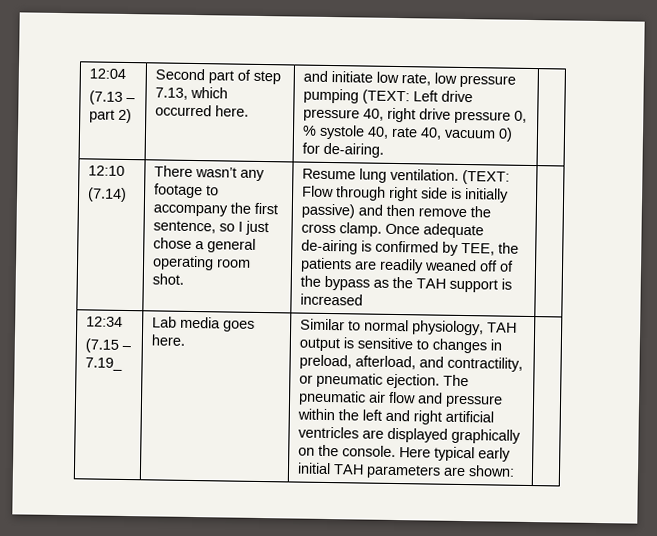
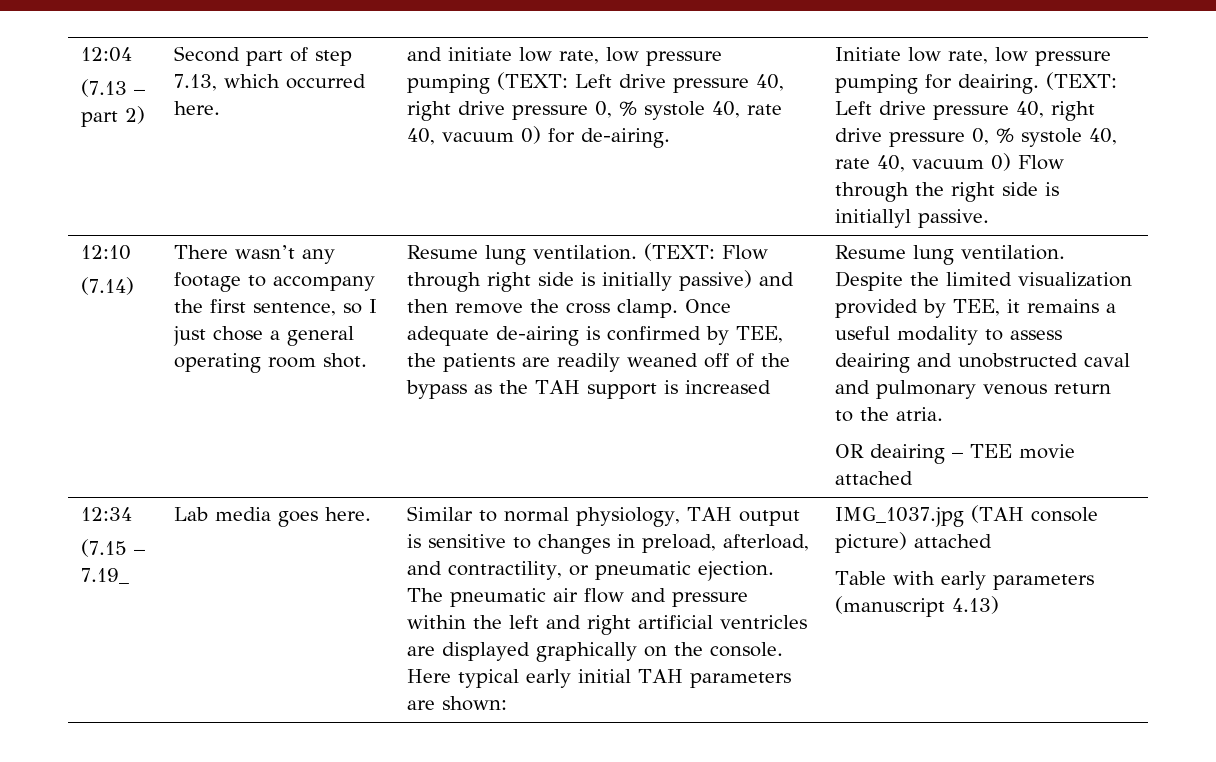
+ Initiate low rate, low pressure pumping for deairing. (TEXT: Left drive pressure 40, right drive pressure 0, % systole 40, rate 40, vacuum 0) Flow through the right side is initiallyl passive.
+ Resume lung ventilation. Despite the limited visualization provided by TEE, it remains a useful modality to assess deairing and unobstructed caval and pulmonary venous return to the atria.
+ OR deairing – TEE movie attached
+ IMG_1037.jpg (TAH console picture) attached
+ Table with early parameters (manuscript 4.13)

